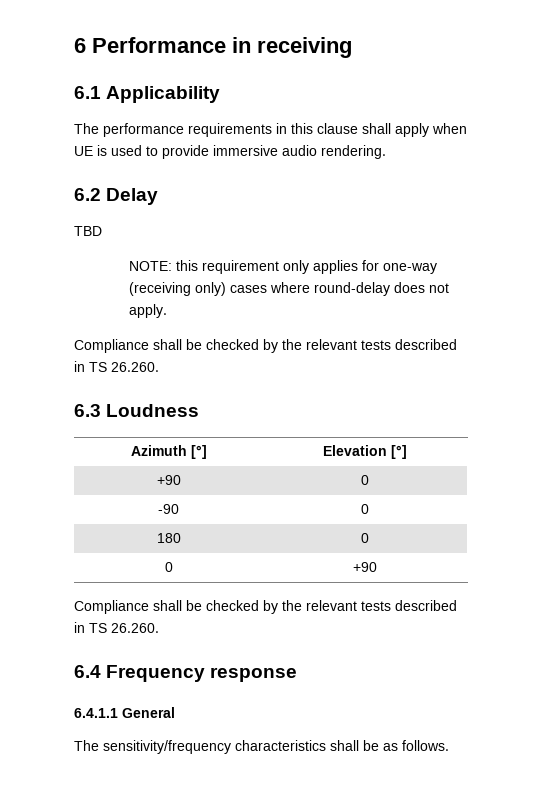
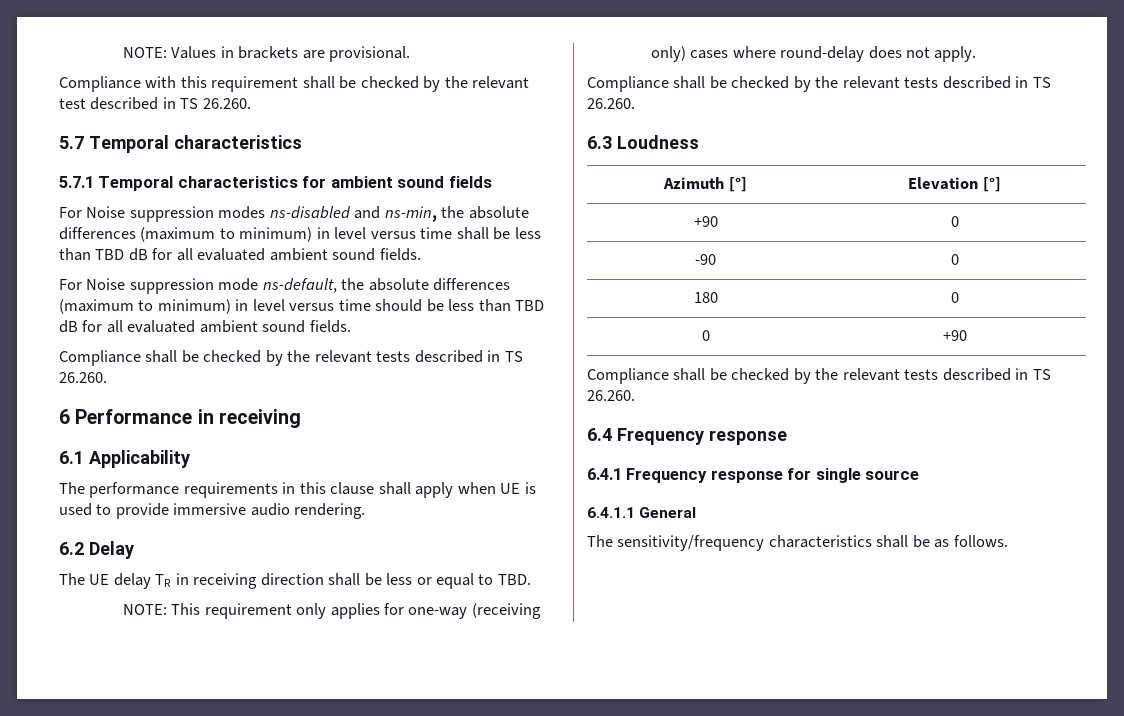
+ NOTE: Values in brackets are provisional.
+ Compliance with this requirement shall be checked by the relevant test described in TS 26.260.
+ 5.7 Temporal characteristics
+ 5.7.1 Temporal characteristics for ambient sound fields
+ For Noise suppression modes ns-disabled and ns-min, the absolute differences (maximum to minimum) in level versus time shall be less than TBD dB for all evaluated ambient sound fields.
+ For Noise suppression mode ns-default, the absolute differences (maximum to minimum) in level versus time should be less than TBD dB for all evaluated ambient sound fields.
+ Compliance shall be checked by the relevant tests described in TS 26.260.
- TBD
- NOTE: this requirement only applies for one-way (receiving only) cases where round-delay does not apply.
+ The UE delay TR in receiving direction shall be less or equal to TBD.
+ NOTE: This requirement only applies for one-way (receiving only) cases where round-delay does not apply.
+ 6.4.1 Frequency response for single source

